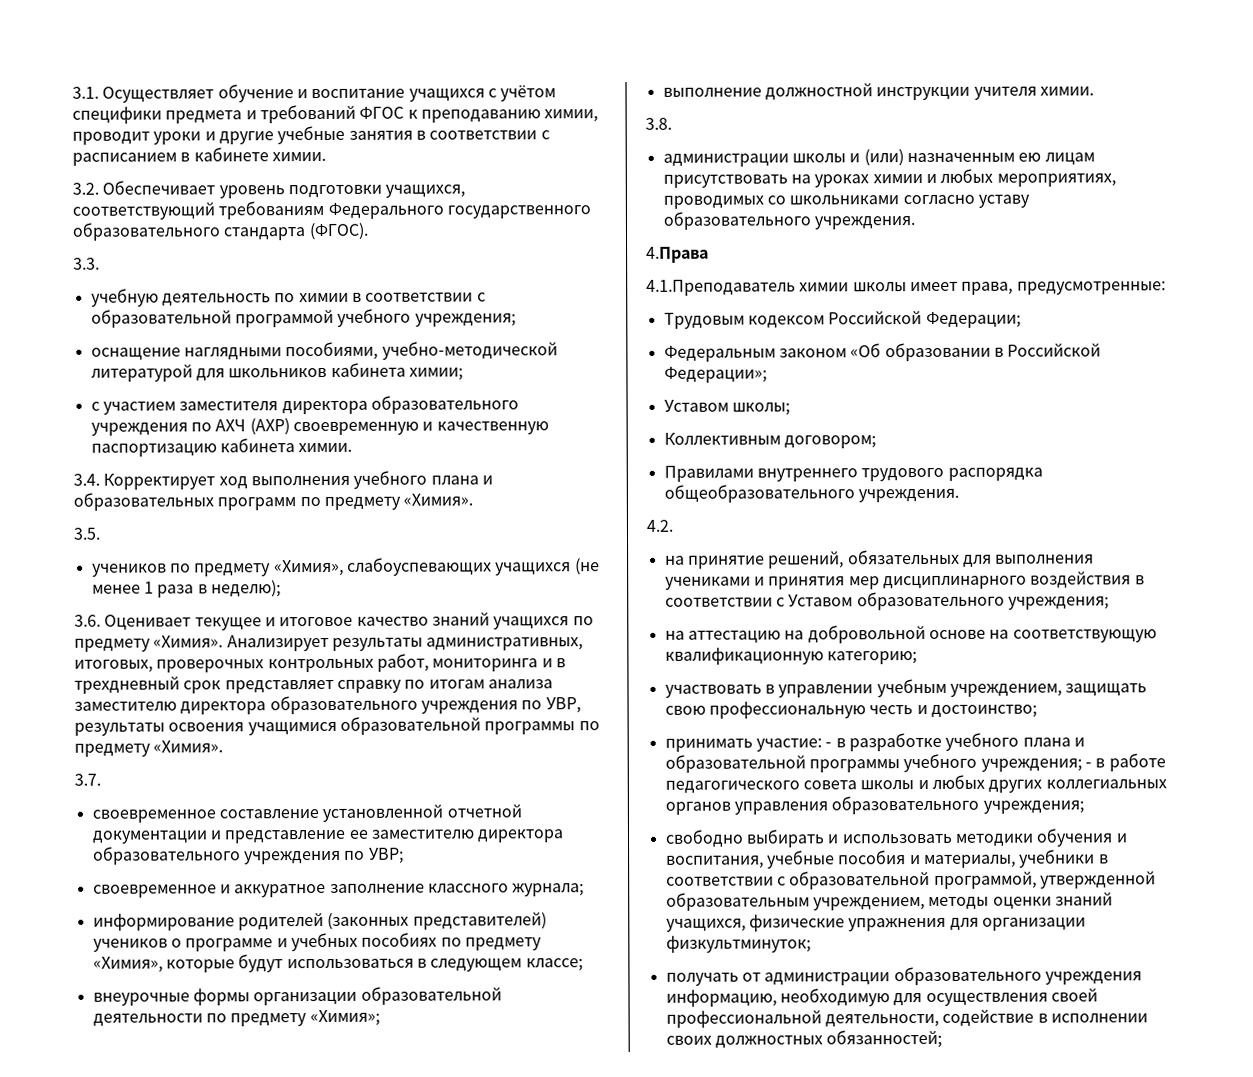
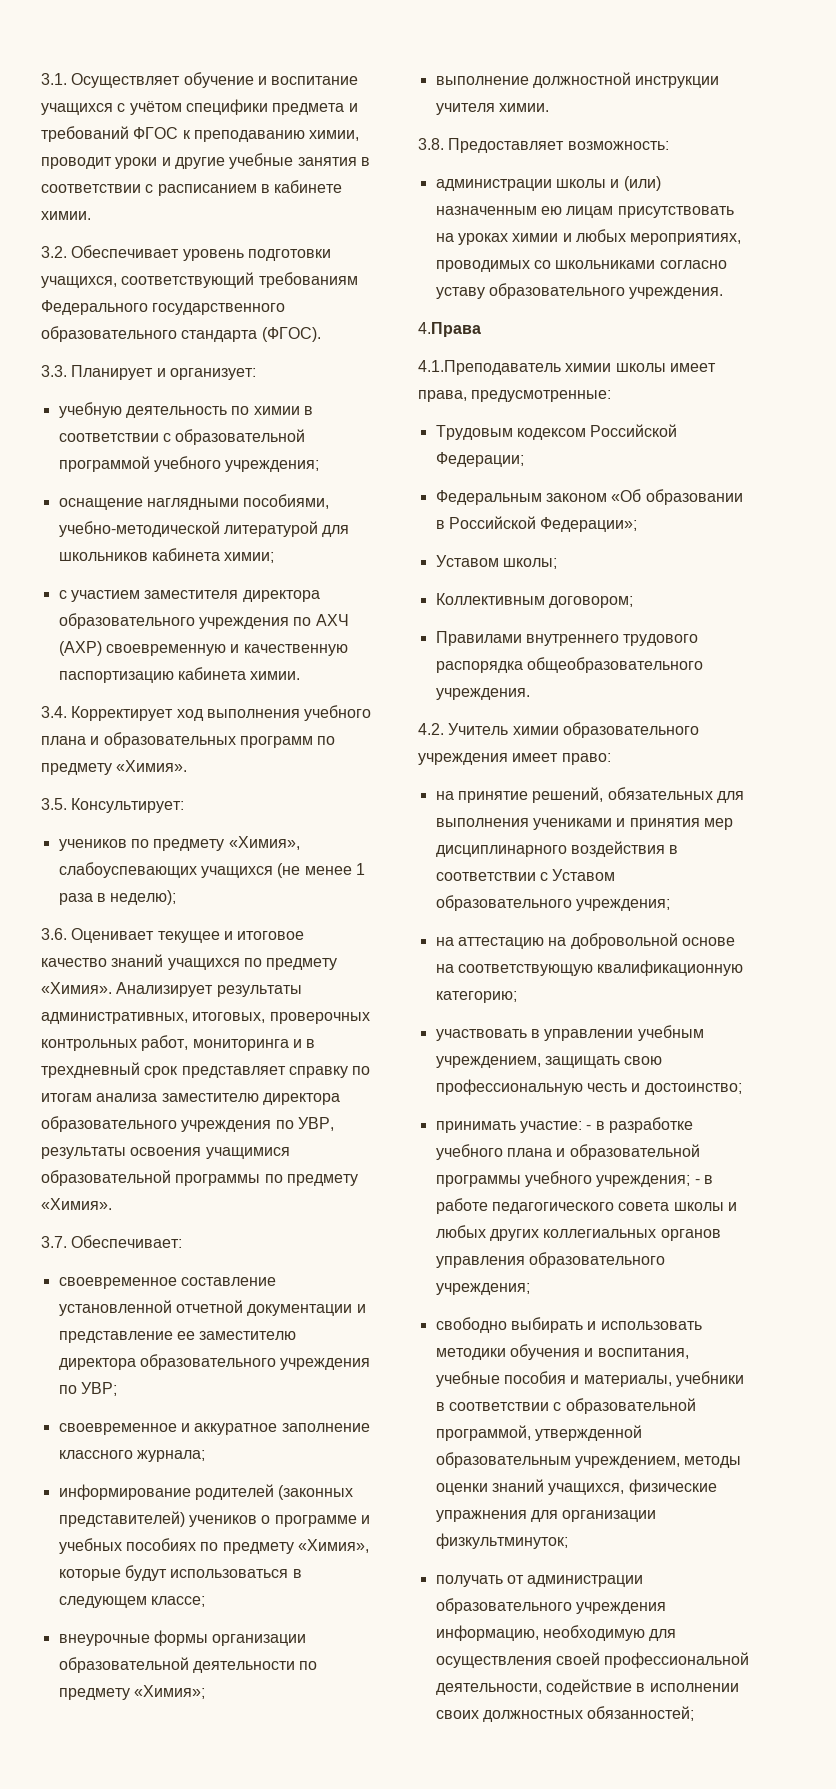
- 3.3.
+ 3.3. Планирует и организует:
- 3.5.
+ 3.5. Консультирует:
- 3.7.
+ 3.7. Обеспечивает:
- 3.8.
+ 3.8. Предоставляет возможность:
- 4.2.
+ 4.2. Учитель химии образовательного учреждения имеет право:

